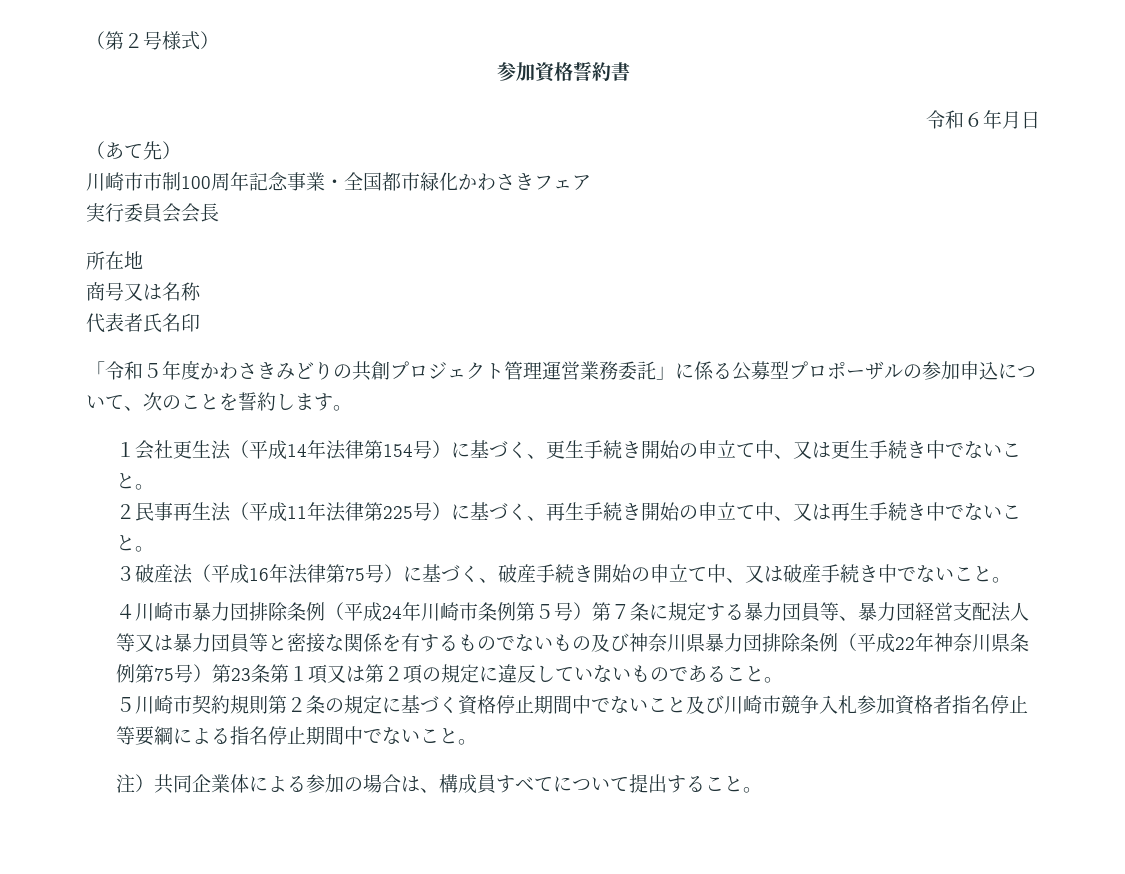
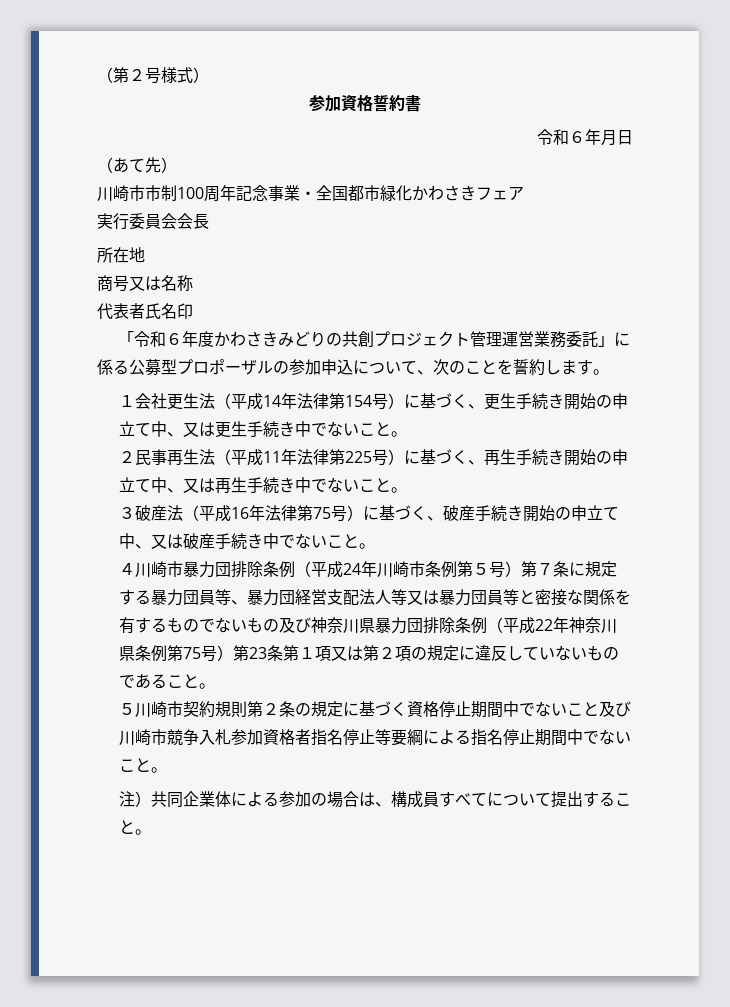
- 「令和５年度かわさきみどりの共創プロジェクト管理運営業務委託」に係る公募型プロポーザルの参加申込について、次のことを誓約します。
+ 「令和６年度かわさきみどりの共創プロジェクト管理運営業務委託」に係る公募型プロポーザルの参加申込について、次のことを誓約します。

